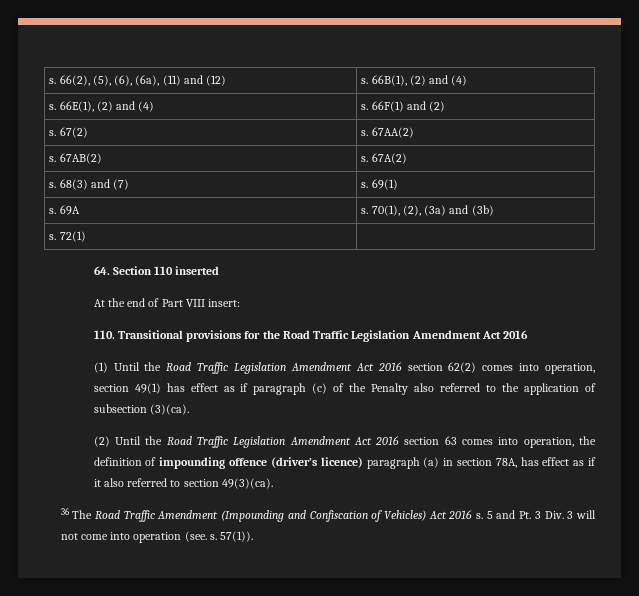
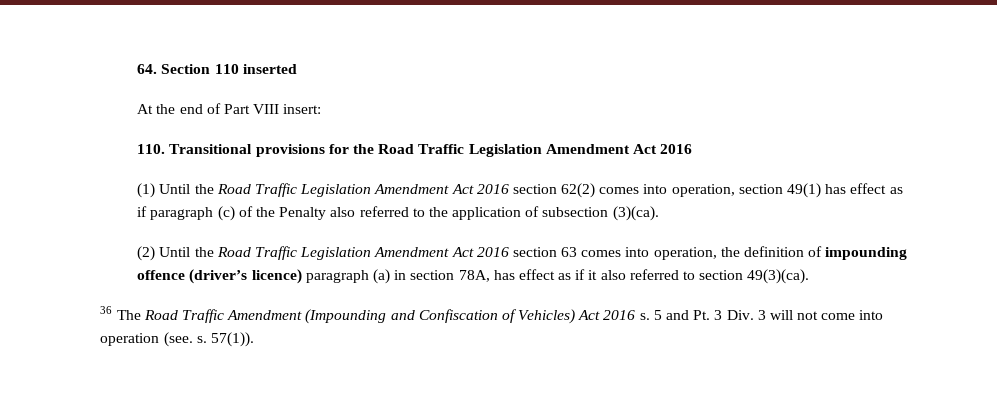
- s. 66(2), (5), (6), (6a), (11) and (12) | s. 66B(1), (2) and (4)
- s. 66E(1), (2) and (4) | s. 66F(1) and (2)
- s. 67(2) | s. 67AA(2)
- s. 67AB(2) | s. 67A(2)
- s. 68(3) and (7) | s. 69(1)
- s. 69A | s. 70(1), (2), (3a) and (3b)
- s. 72(1) |

